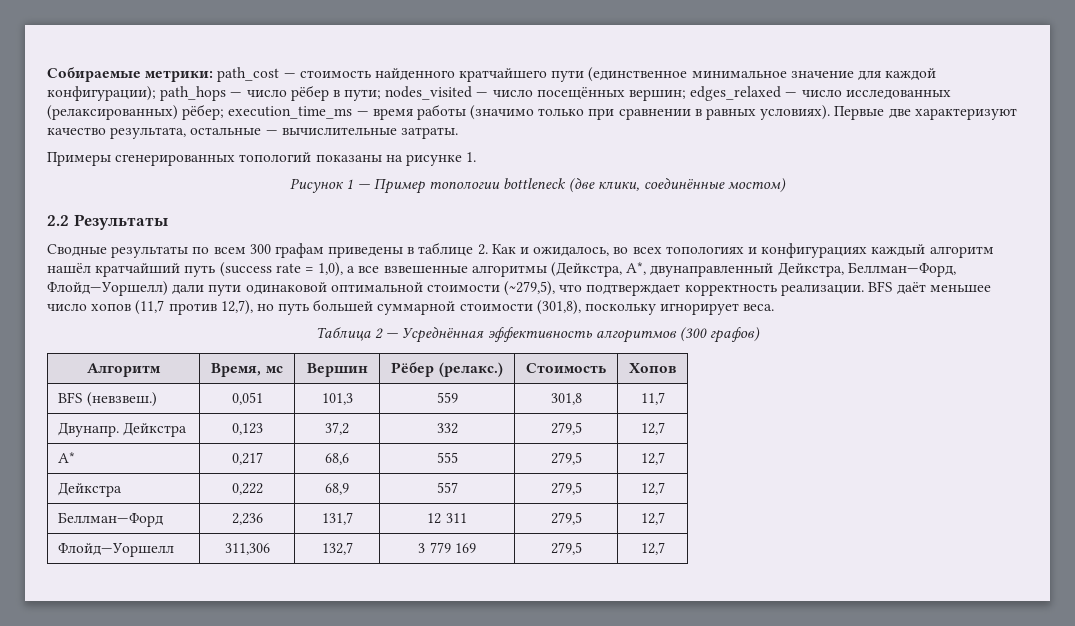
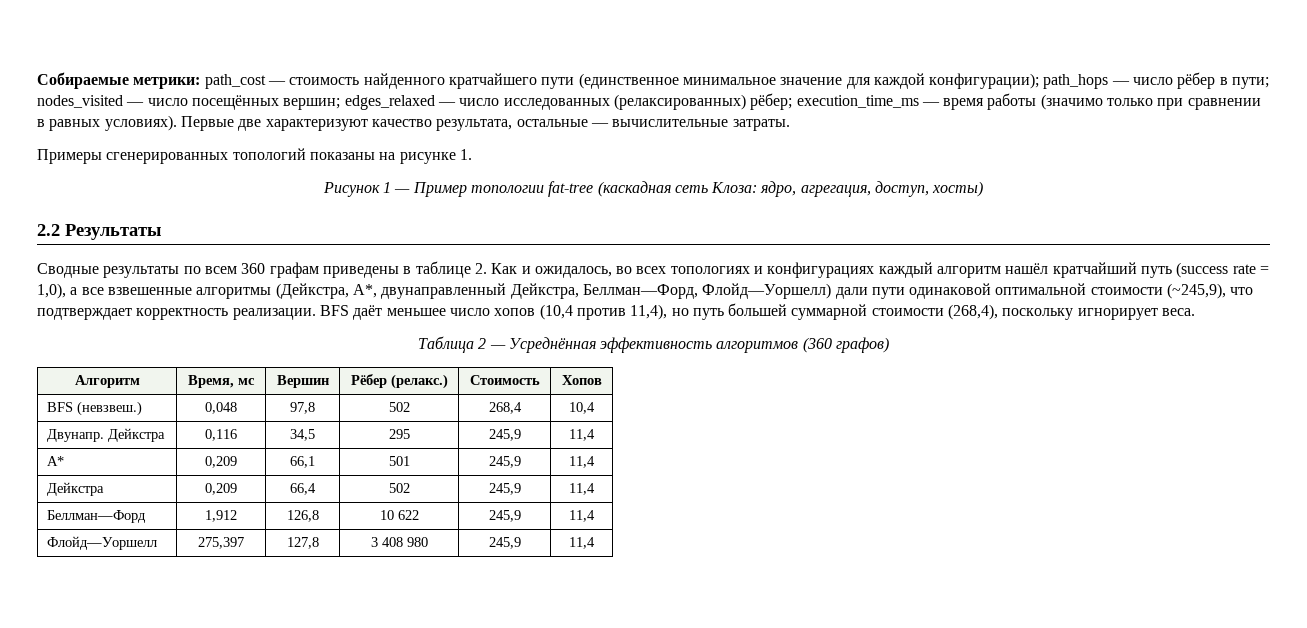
- Рисунок 1 — Пример топологии bottleneck (две клики, соединённые мостом)
+ Рисунок 1 — Пример топологии fat-tree (каскадная сеть Клоза: ядро, агрегация, доступ, хосты)
- Сводные результаты по всем 300 графам приведены в таблице 2. Как и ожидалось, во всех топологиях и конфигурациях каждый алгоритм нашёл кратчайший путь (success rate = 1,0), а все взвешенные алгоритмы (Дейкстра, A*, двунаправленный Дейкстра, Беллман—Форд, Флойд—Уоршелл) дали пути одинаковой оптимальной стоимости (~279,5), что подтверждает корректность реализации.
+ Сводные результаты по всем 360 графам приведены в таблице 2. Как и ожидалось, во всех топологиях и конфигурациях каждый алгоритм нашёл кратчайший путь (success rate = 1,0), а все взвешенные алгоритмы (Дейкстра, A*, двунаправленный Дейкстра, Беллман—Форд, Флойд—Уоршелл) дали пути одинаковой оптимальной стоимости (~245,9), что подтверждает корректность реализации.
- BFS даёт меньшее число хопов (11,7 против 12,7), но путь большей суммарной стоимости (301,8), поскольку игнорирует веса.
+ BFS даёт меньшее число хопов (10,4 против 11,4), но путь большей суммарной стоимости (268,4), поскольку игнорирует веса.
- Таблица 2 — Усреднённая эффективность алгоритмов (300 графов)
+ Таблица 2 — Усреднённая эффективность алгоритмов (360 графов)
- BFS (невзвеш.) | 0,051 | 101,3 | 559 | 301,8 | 11,7
- Двунапр. Дейкстра | 0,123 | 37,2 | 332 | 279,5 | 12,7
- A* | 0,217 | 68,6 | 555 | 279,5 | 12,7
- Дейкстра | 0,222 | 68,9 | 557 | 279,5 | 12,7
- Беллман—Форд | 2,236 | 131,7 | 12 311 | 279,5 | 12,7
+ BFS (невзвеш.) | 0,048 | 97,8 | 502 | 268,4 | 10,4
+ Двунапр. Дейкстра | 0,116 | 34,5 | 295 | 245,9 | 11,4
+ A* | 0,209 | 66,1 | 501 | 245,9 | 11,4
+ Дейкстра | 0,209 | 66,4 | 502 | 245,9 | 11,4
+ Беллман—Форд | 1,912 | 126,8 | 10 622 | 245,9 | 11,4
- Флойд—Уоршелл | 311,306 | 132,7 | 3 779 169 | 279,5 | 12,7
+ Флойд—Уоршелл | 275,397 | 127,8 | 3 408 980 | 245,9 | 11,4

